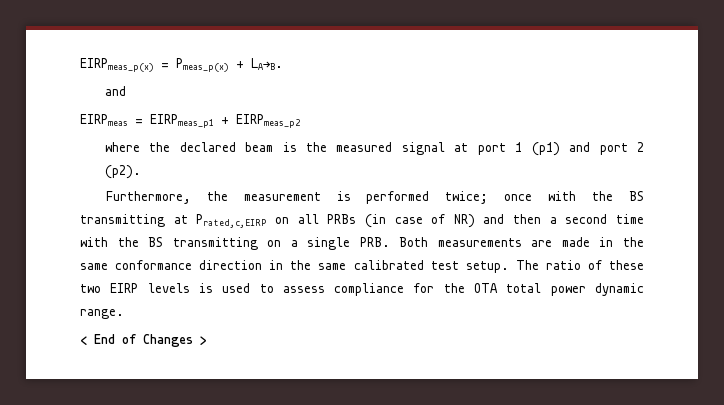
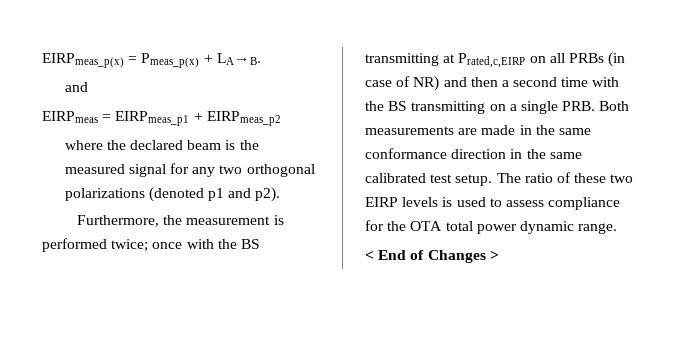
- where the declared beam is the measured signal at port 1 (p1) and port 2 (p2).
+ where the declared beam is the measured signal for any two orthogonal polarizations (denoted p1 and p2).

